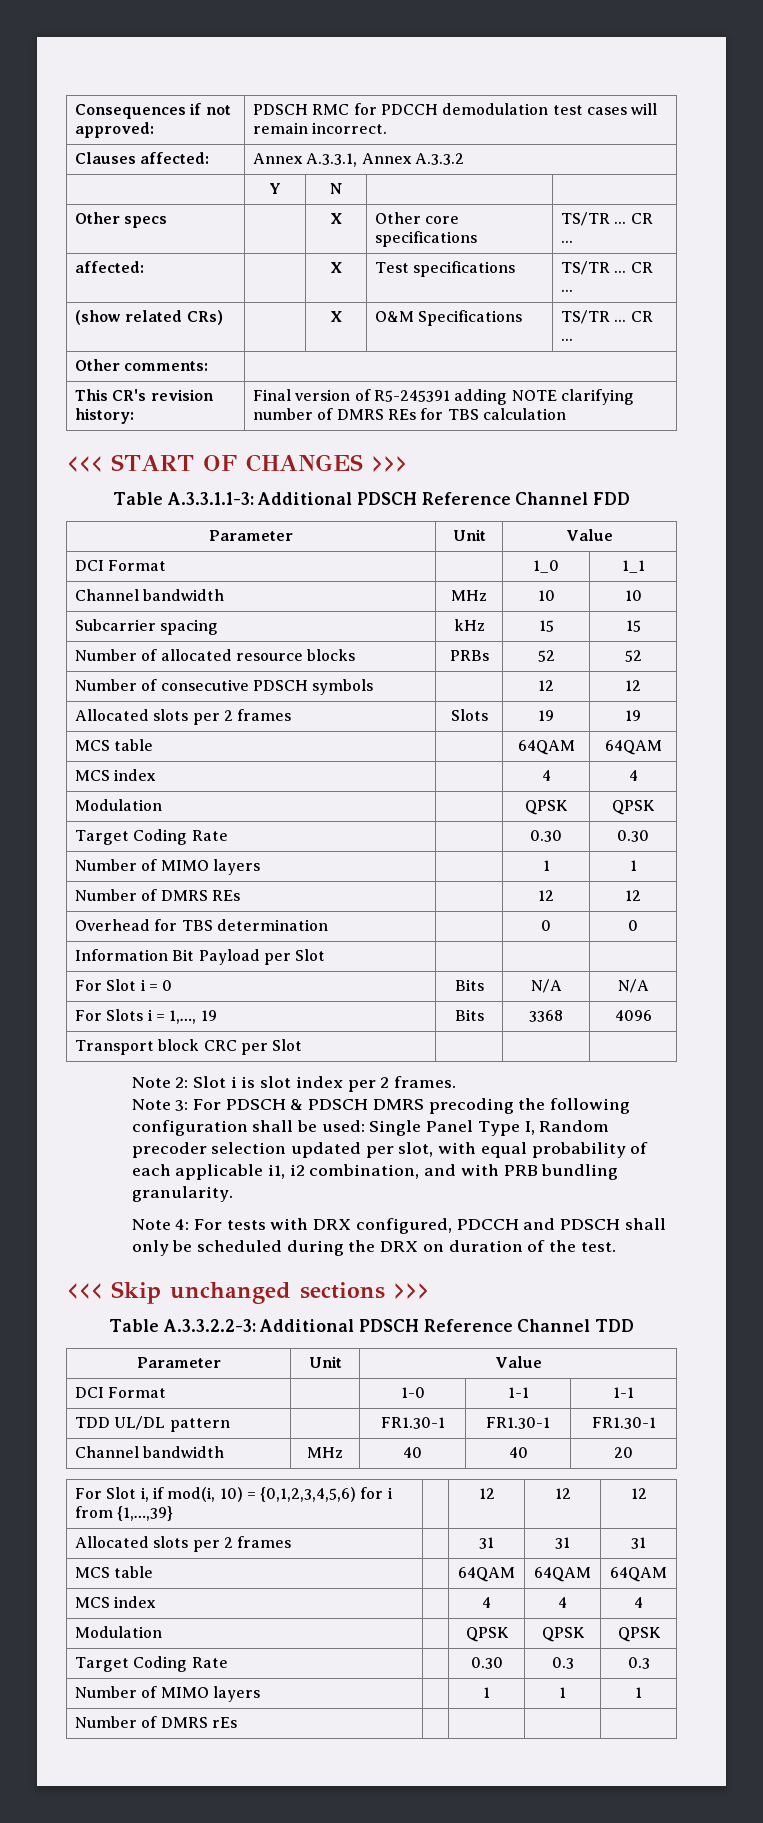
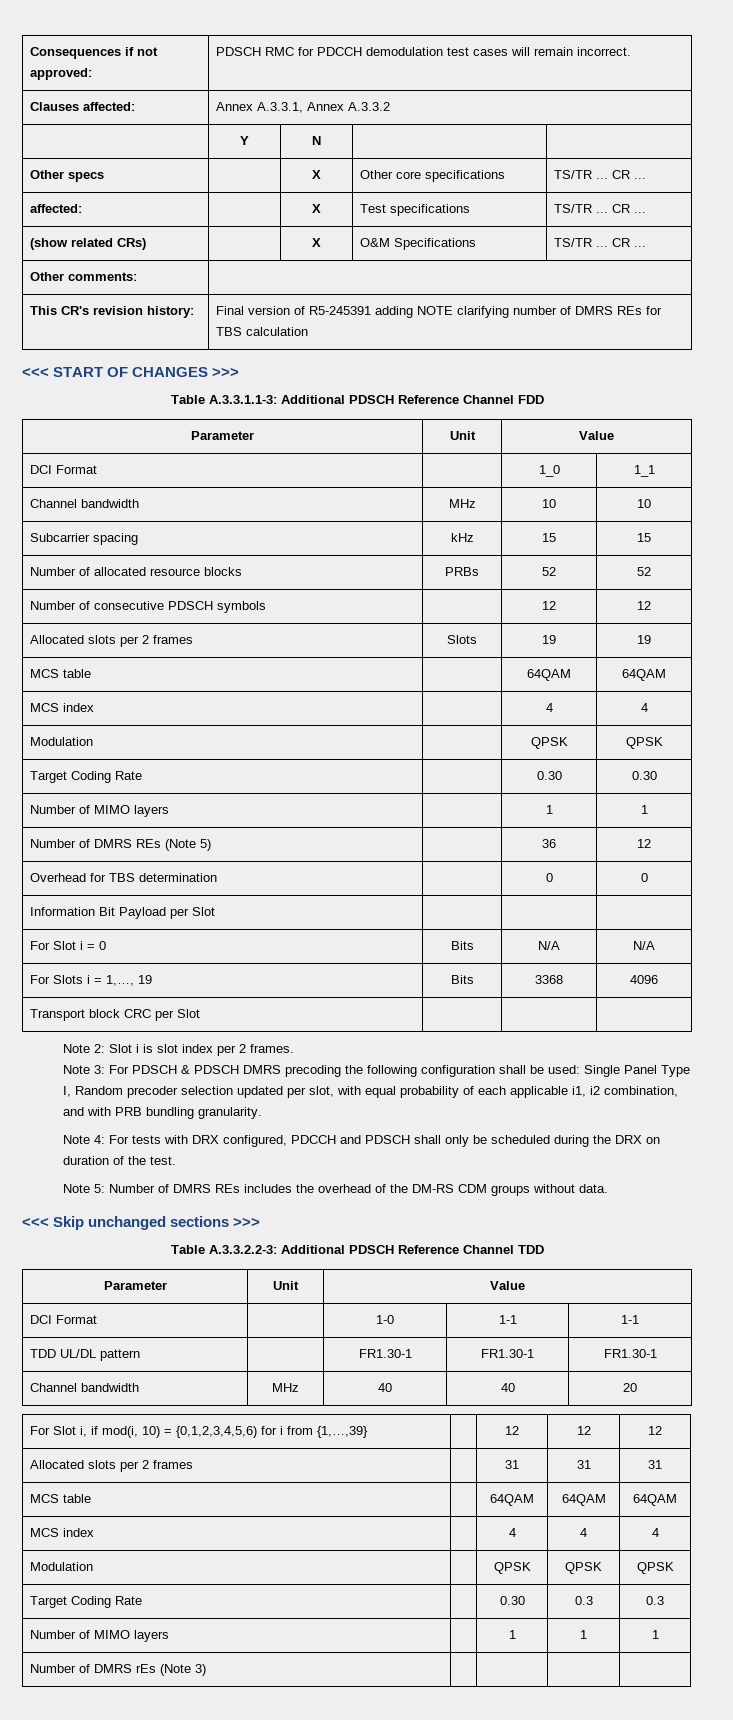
- Number of DMRS REs | | 12 | 12
+ Number of DMRS REs (Note 5) | | 36 | 12
+ Note 5: Number of DMRS REs includes the overhead of the DM-RS CDM groups without data.
- Number of DMRS rEs | | | |
+ Number of DMRS rEs (Note 3) | | | |

